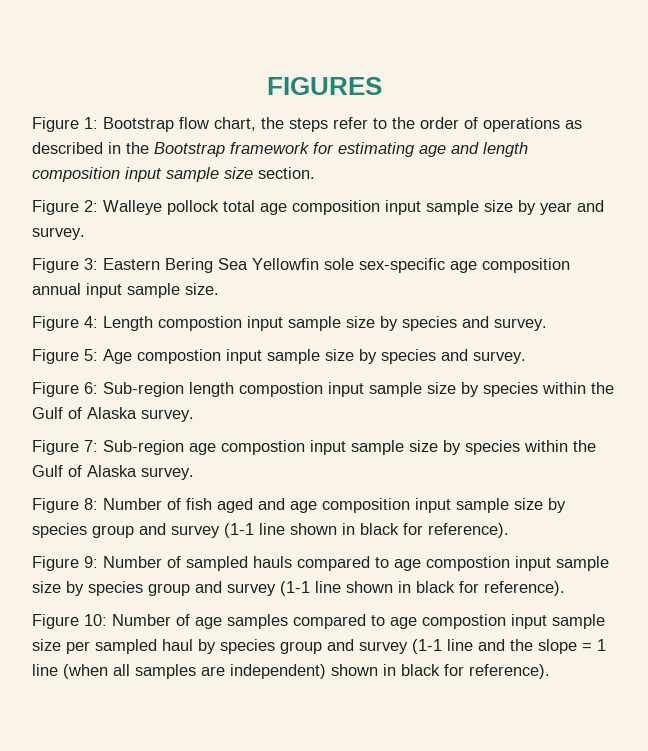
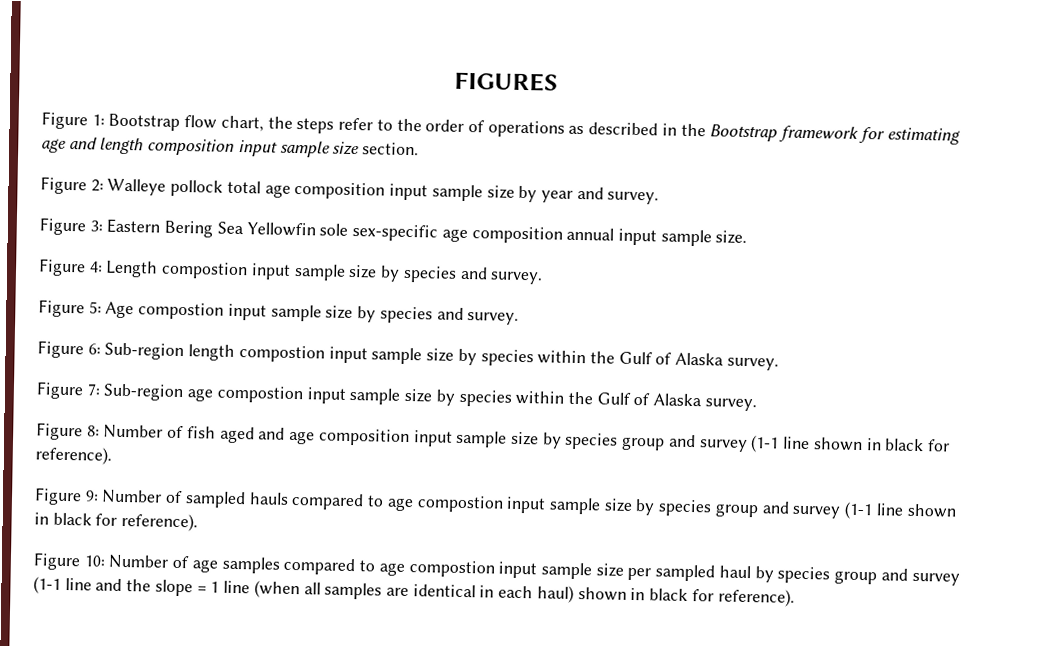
- Figure 10: Number of age samples compared to age compostion input sample size per sampled haul by species group and survey (1-1 line and the slope = 1 line (when all samples are independent) shown in black for reference).
+ Figure 10: Number of age samples compared to age compostion input sample size per sampled haul by species group and survey (1-1 line and the slope = 1 line (when all samples are identical in each haul) shown in black for reference).

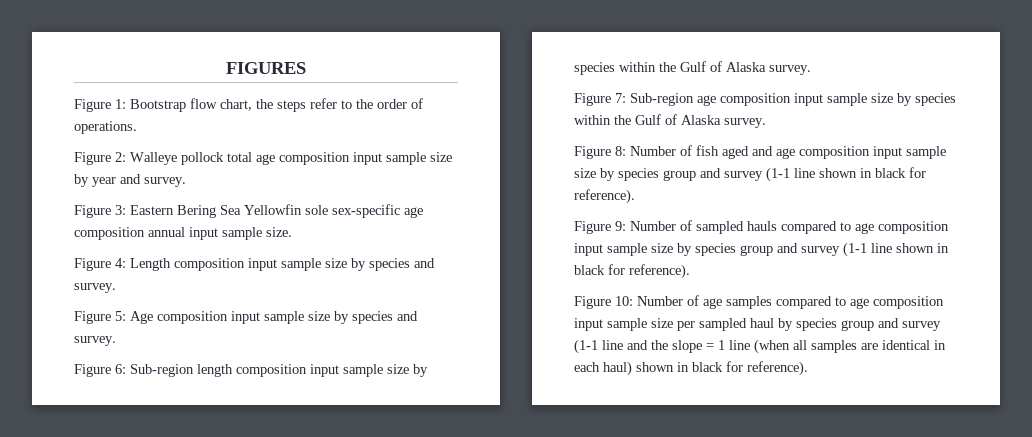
- Figure 1: Bootstrap flow chart, the steps refer to the order of operations as described in the Bootstrap framework for estimating age and length composition input sample size section.
+ Figure 1: Bootstrap flow chart, the steps refer to the order of operations.
- Figure 4: Length compostion input sample size by species and survey.
+ Figure 4: Length composition input sample size by species and survey.
- Figure 5: Age compostion input sample size by species and survey.
+ Figure 5: Age composition input sample size by species and survey.
- Figure 6: Sub-region length compostion input sample size by species within the Gulf of Alaska survey.
+ Figure 6: Sub-region length composition input sample size by species within the Gulf of Alaska survey.
- Figure 7: Sub-region age compostion input sample size by species within the Gulf of Alaska survey.
+ Figure 7: Sub-region age composition input sample size by species within the Gulf of Alaska survey.
- Figure 9: Number of sampled hauls compared to age compostion input sample size by species group and survey (1-1 line shown in black for reference).
+ Figure 9: Number of sampled hauls compared to age composition input sample size by species group and survey (1-1 line shown in black for reference).
- Figure 10: Number of age samples compared to age compostion input sample size per sampled haul by species group and survey (1-1 line and the slope = 1 line (when all samples are identical in each haul) shown in black for reference).
+ Figure 10: Number of age samples compared to age composition input sample size per sampled haul by species group and survey (1-1 line and the slope = 1 line (when all samples are identical in each haul) shown in black for reference).

